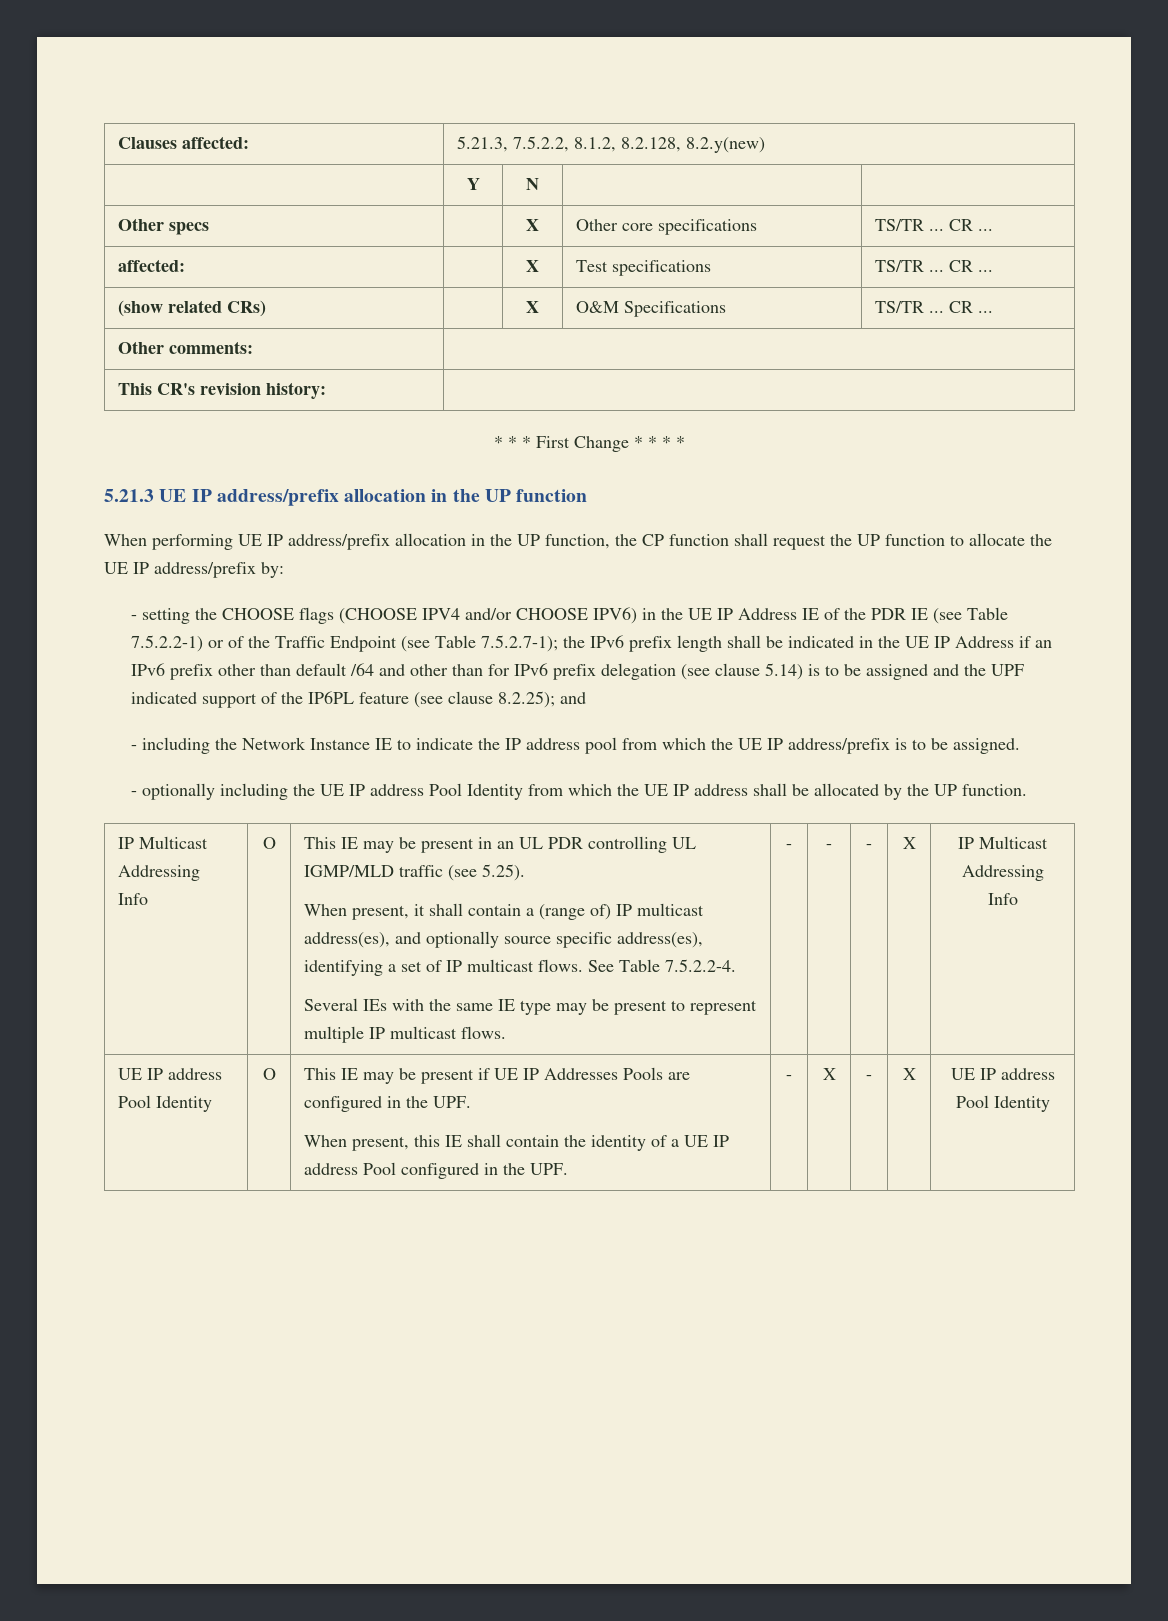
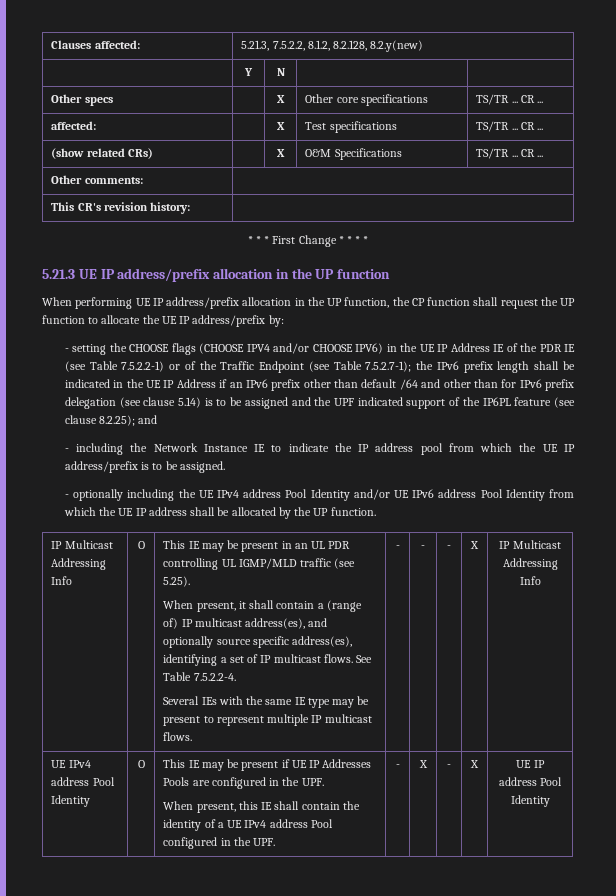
- - optionally including the UE IP address Pool Identity from which the UE IP address shall be allocated by the UP function.
+ - optionally including the UE IPv4 address Pool Identity and/or UE IPv6 address Pool Identity from which the UE IP address shall be allocated by the UP function.
  X | IP Multicast Addressing Info
- UE IP address Pool Identity
+ UE IPv4 address Pool Identity
- When present, this IE shall contain the identity of a UE IP address Pool configured in the UPF.
+ When present, this IE shall contain the identity of a UE IPv4 address Pool configured in the UPF.

